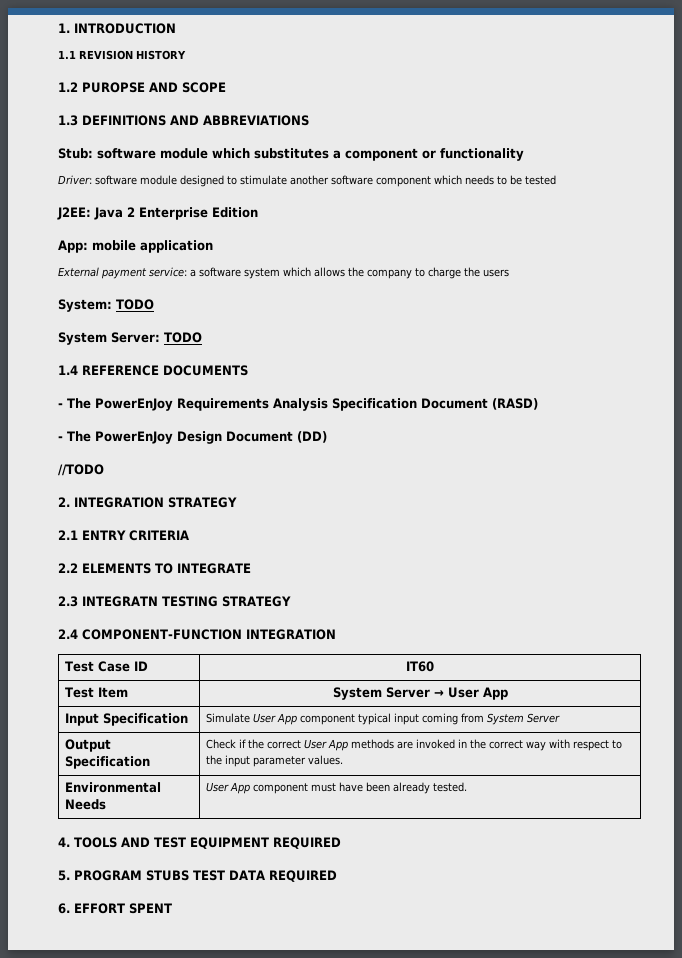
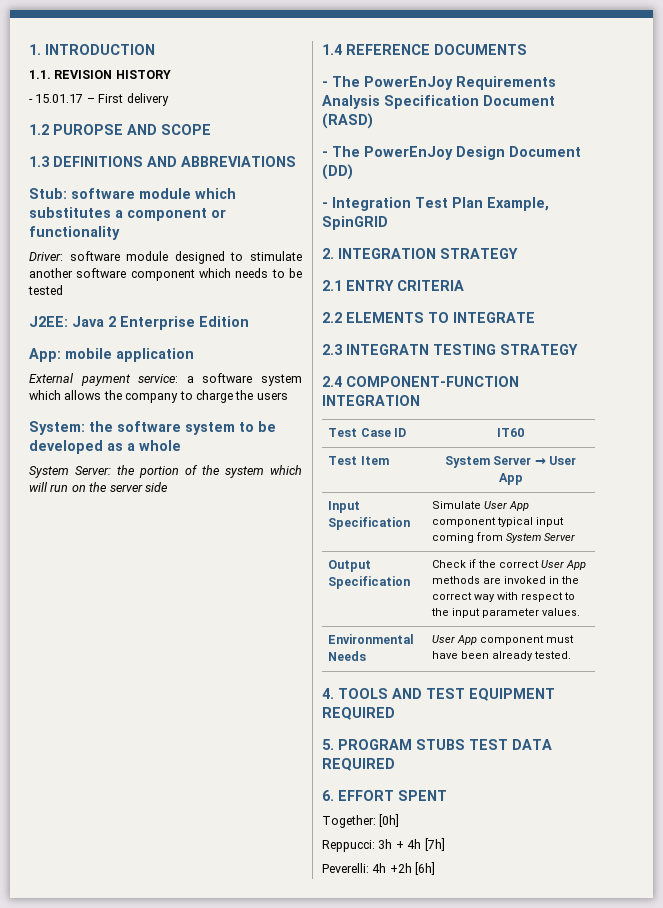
- 1.1 REVISION HISTORY
+ 1.1. REVISION HISTORY
+ - 15.01.17 – First delivery
- System: TODO
- System Server: TODO
+ System: the software system to be developed as a whole
+ System Server: the portion of the system which will run on the server side
- //TODO
+ - Integration Test Plan Example, SpinGRID
+ Together: [0h]
+ Reppucci: 3h + 4h [7h]
+ Peverelli: 4h +2h [6h]

